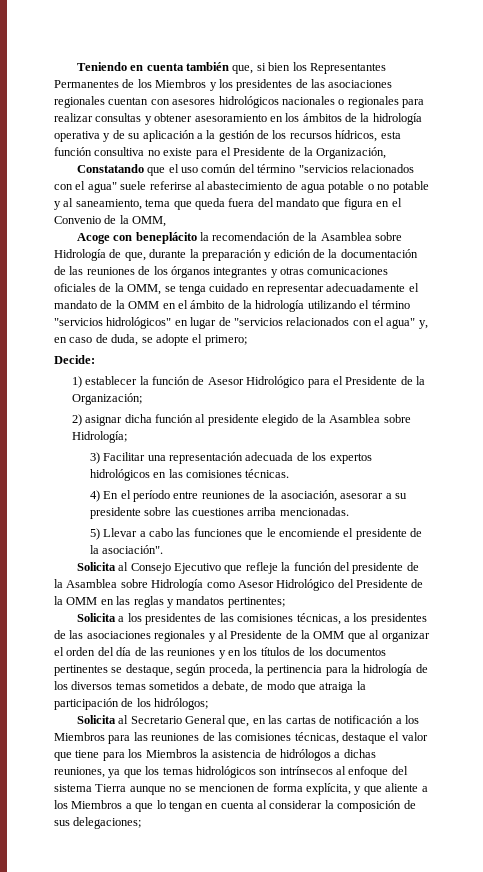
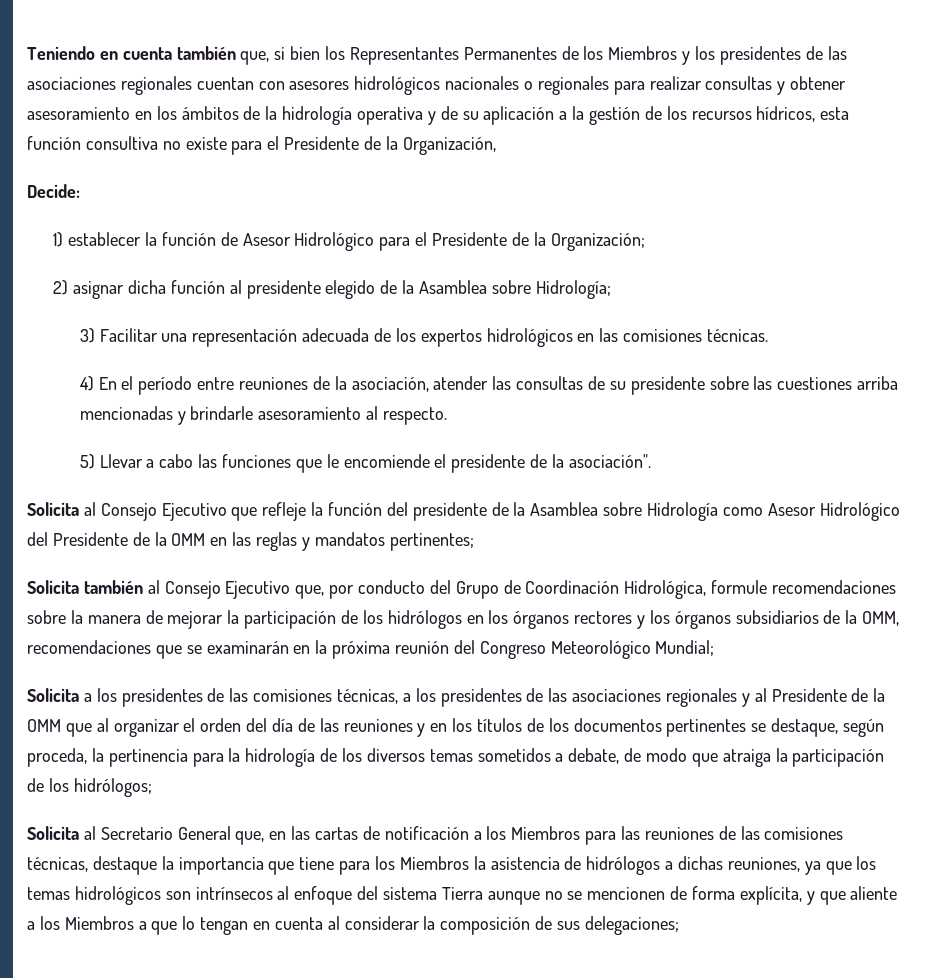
- Constatando que el uso común del término "servicios relacionados con el agua" suele referirse al abastecimiento de agua potable o no potable y al saneamiento, tema que queda fuera del mandato que figura en el Convenio de la OMM,
- Acoge con beneplácito la recomendación de la Asamblea sobre Hidrología de que, durante la preparación y edición de la documentación de las reuniones de los órganos integrantes y otras comunicaciones oficiales de la OMM, se tenga cuidado en representar adecuadamente el mandato de la OMM en el ámbito de la hidrología utilizando el término "servicios hidrológicos" en lugar de "servicios relacionados con el agua" y, en caso de duda, se adopte el primero;
- 4) En el período entre reuniones de la asociación, asesorar a su presidente sobre las cuestiones arriba mencionadas.
+ 4) En el período entre reuniones de la asociación, atender las consultas de su presidente sobre las cuestiones arriba mencionadas y brindarle asesoramiento al respecto.
+ Solicita también al Consejo Ejecutivo que, por conducto del Grupo de Coordinación Hidrológica, formule recomendaciones sobre la manera de mejorar la participación de los hidrólogos en los órganos rectores y los órganos subsidiarios de la OMM, recomendaciones que se examinarán en la próxima reunión del Congreso Meteorológico Mundial;
- Solicita al Secretario General que, en las cartas de notificación a los Miembros para las reuniones de las comisiones técnicas, destaque el valor que tiene para los Miembros la asistencia de hidrólogos a dichas reuniones, ya que los temas hidrológicos son intrínsecos al enfoque del sistema Tierra aunque no se mencionen de forma explícita, y que aliente a los Miembros a que lo tengan en cuenta al considerar la composición de sus delegaciones;
+ Solicita al Secretario General que, en las cartas de notificación a los Miembros para las reuniones de las comisiones técnicas, destaque la importancia que tiene para los Miembros la asistencia de hidrólogos a dichas reuniones, ya que los temas hidrológicos son intrínsecos al enfoque del sistema Tierra aunque no se mencionen de forma explícita, y que aliente a los Miembros a que lo tengan en cuenta al considerar la composición de sus delegaciones;

